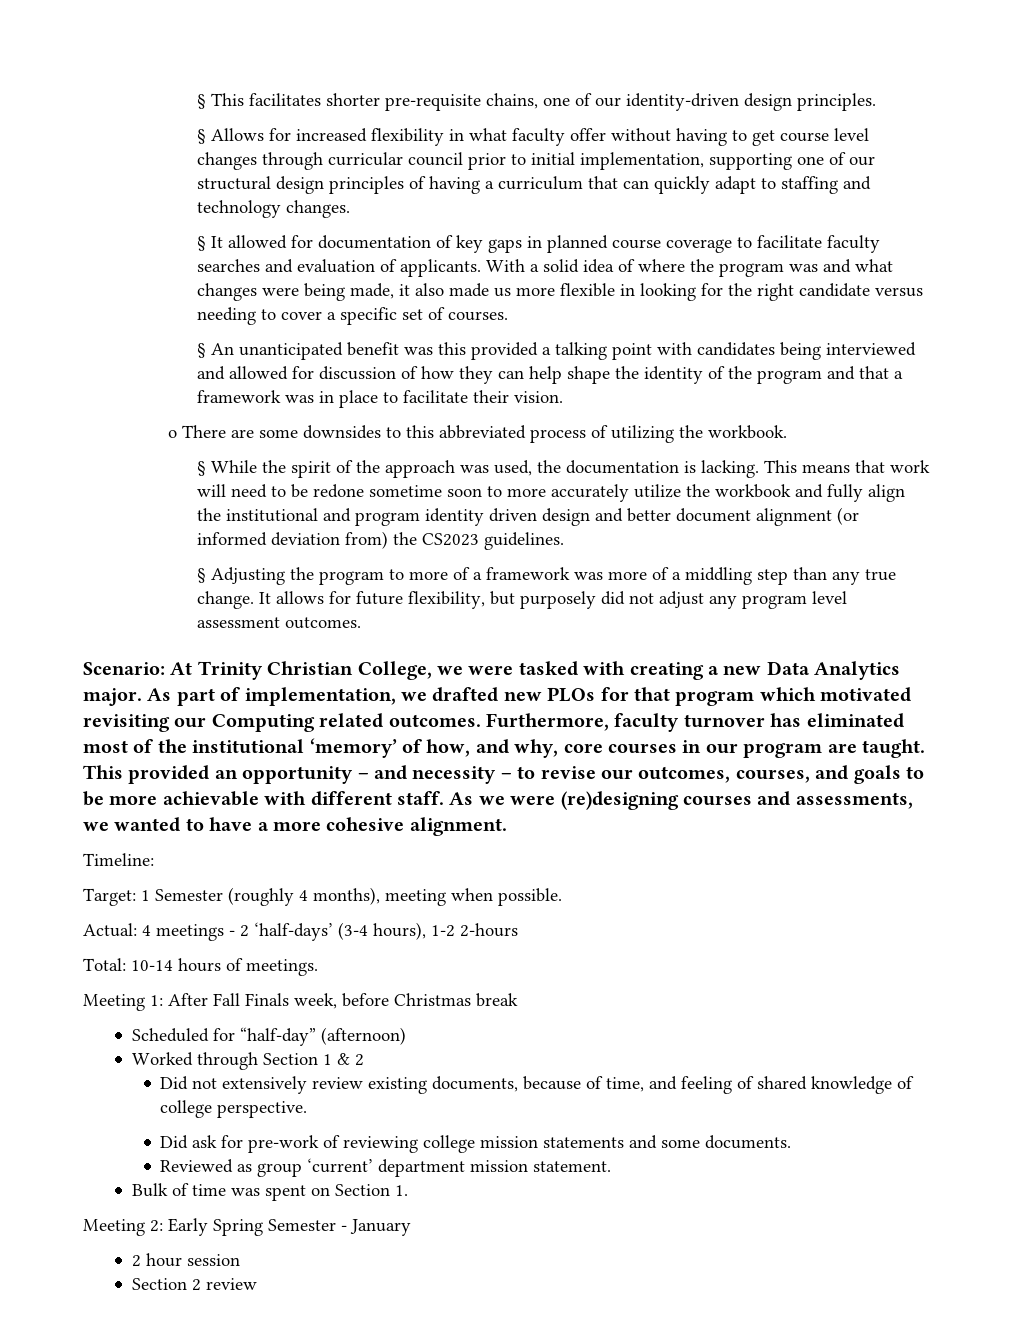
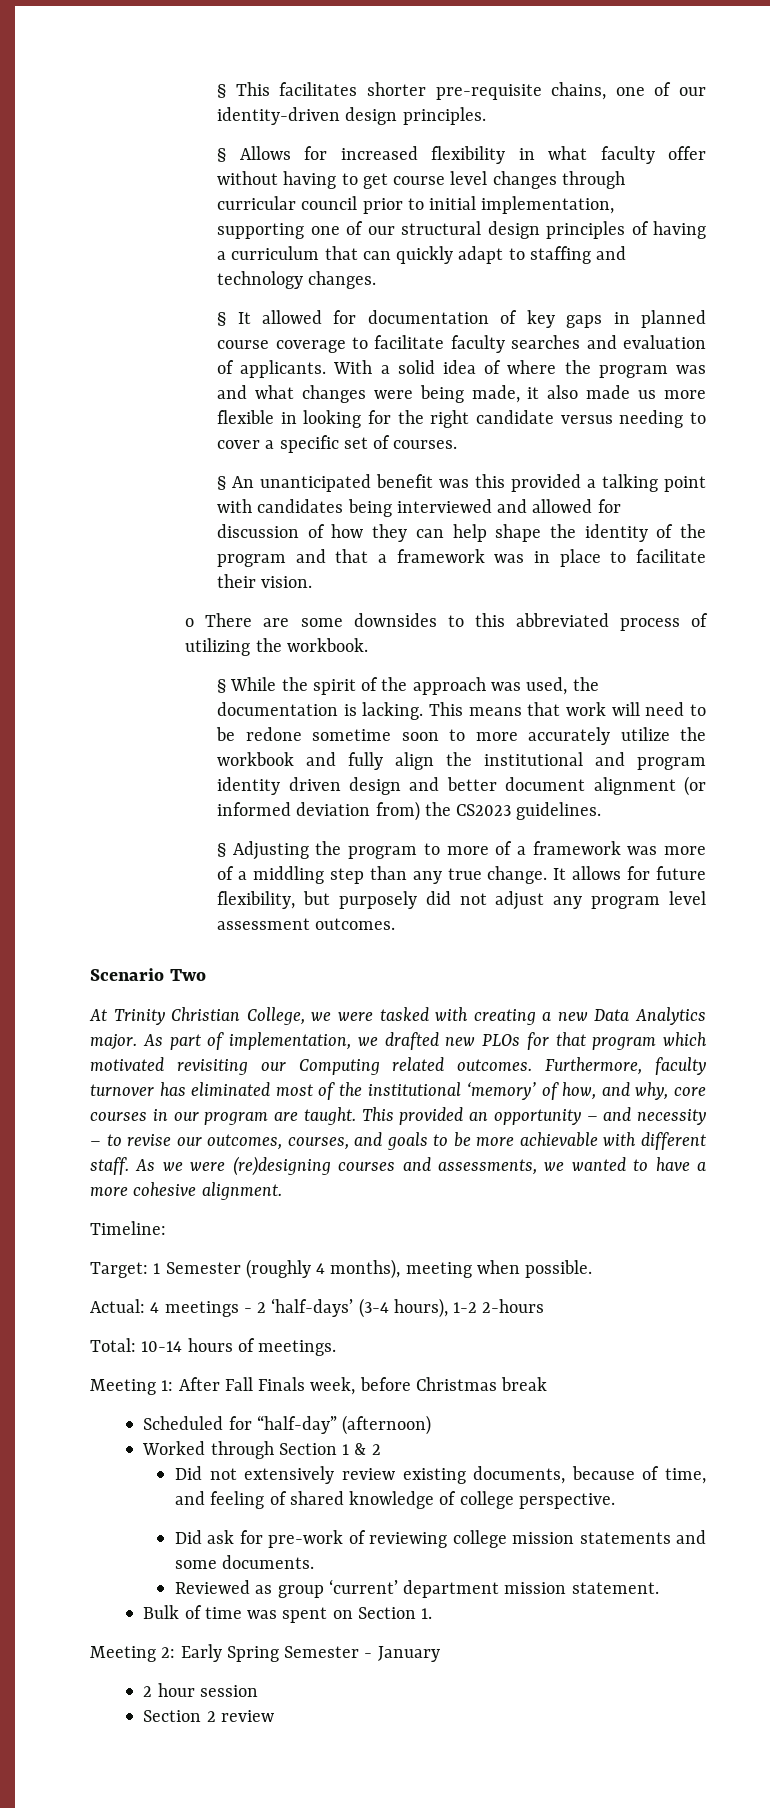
- Scenario: At Trinity Christian College, we were tasked with creating a new Data Analytics major.
+ Scenario Two
+ At Trinity Christian College, we were tasked with creating a new Data Analytics major.

